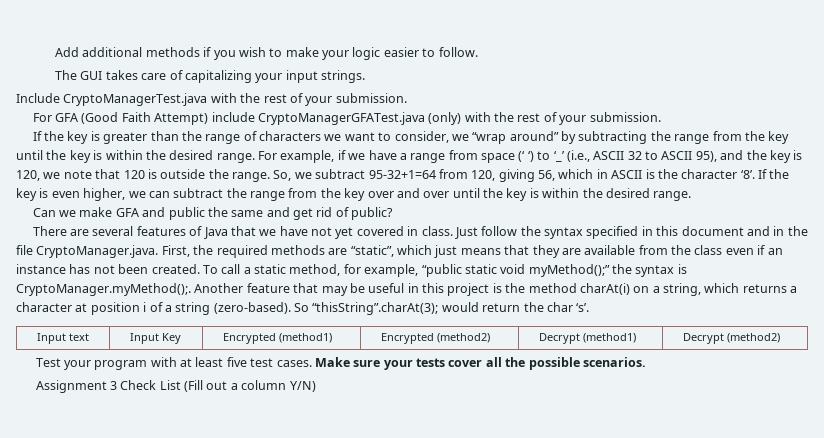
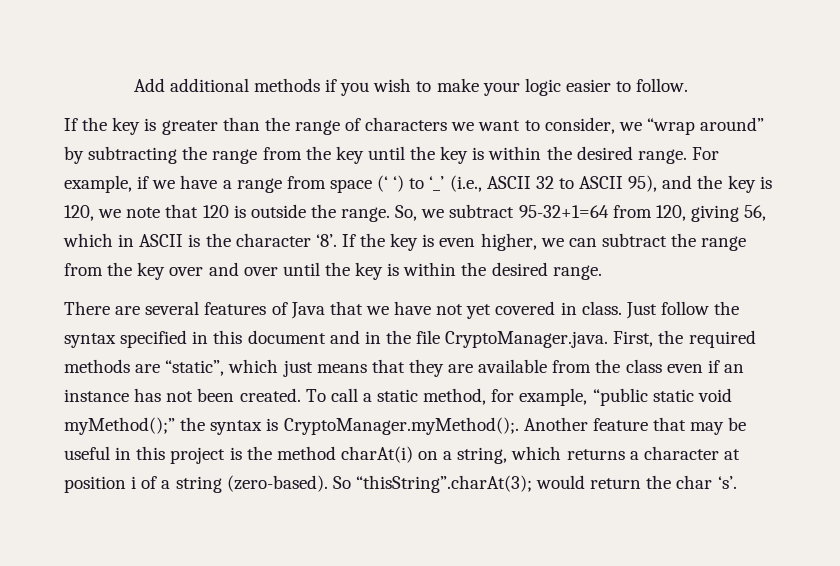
- The GUI takes care of capitalizing your input strings.
- Include CryptoManagerTest.java with the rest of your submission.
- For GFA (Good Faith Attempt) include CryptoManagerGFATest.java (only) with the rest of your submission.
- Can we make GFA and public the same and get rid of public?
- Input text | Input Key | Encrypted (method1) | Encrypted (method2) | Decrypt (method1) | Decrypt (method2)
- Test your program with at least five test cases. Make sure your tests cover all the possible scenarios.
- Assignment 3 Check List (Fill out a column Y/N)

